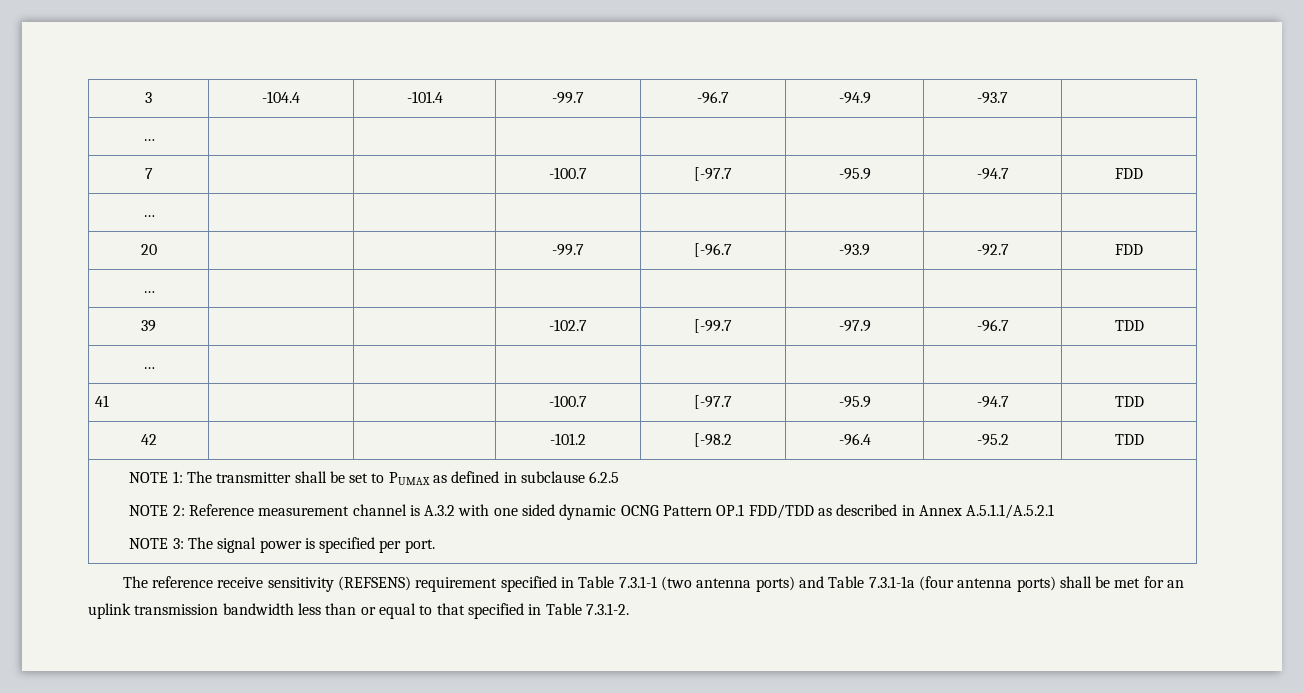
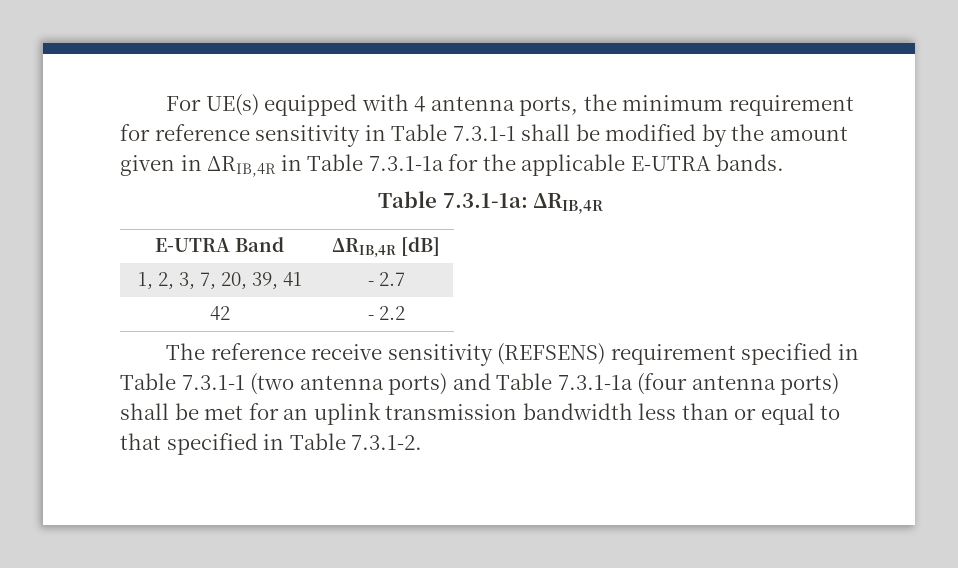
- 3 | -104.4 | -101.4 | -99.7 | -96.7 | -94.9 | -93.7 |
- … | | | | | | |
- 7 | | | -100.7 | [-97.7 | -95.9 | -94.7 | FDD
- … | | | | | | |
- 20 | | | -99.7 | [-96.7 | -93.9 | -92.7 | FDD
- … | | | | | | |
- 39 | | | -102.7 | [-99.7 | -97.9 | -96.7 | TDD
- … | | | | | | |
- 41 | | | -100.7 | [-97.7 | -95.9 | -94.7 | TDD
- 42 | | | -101.2 | [-98.2 | -96.4 | -95.2 | TDD
- NOTE 1: The transmitter shall be set to PUMAX as defined in subclause 6.2.5
- NOTE 2: Reference measurement channel is A.3.2 with one sided dynamic OCNG Pattern OP.1 FDD/TDD as described in Annex A.5.1.1/A.5.2.1
- NOTE 3: The signal power is specified per port.
+ For UE(s) equipped with 4 antenna ports, the minimum requirement for reference sensitivity in Table 7.3.1-1 shall be modified by the amount given in ΔRIB,4R in Table 7.3.1-1a for the applicable E-UTRA bands.
+ Table 7.3.1-1a: ΔRIB,4R
+ E-UTRA Band | ΔRIB,4R [dB]
+ 1, 2, 3, 7, 20, 39, 41 | - 2.7
+ 42 | - 2.2

